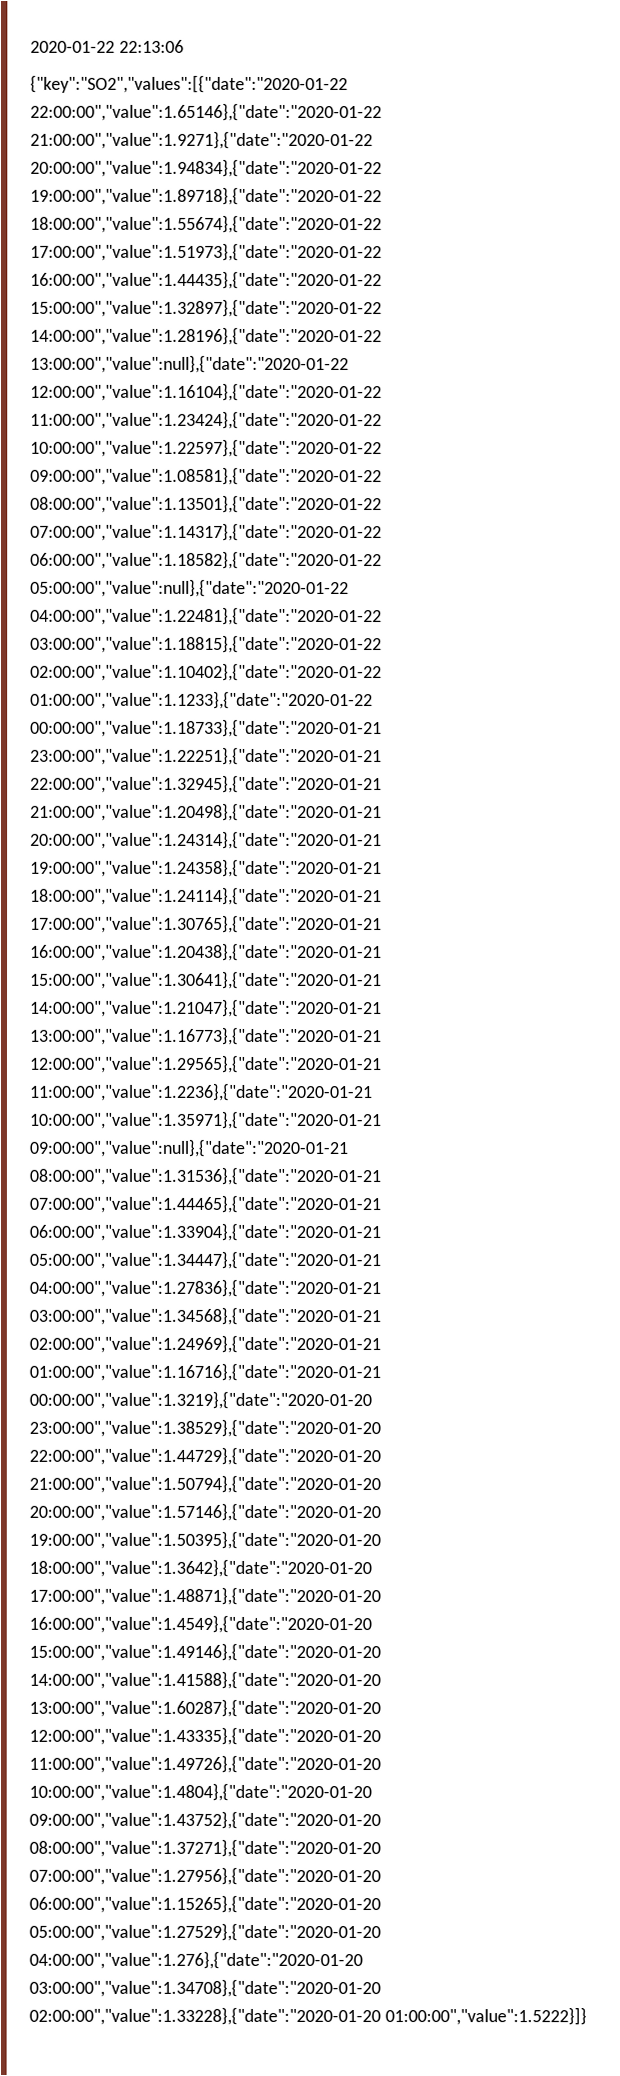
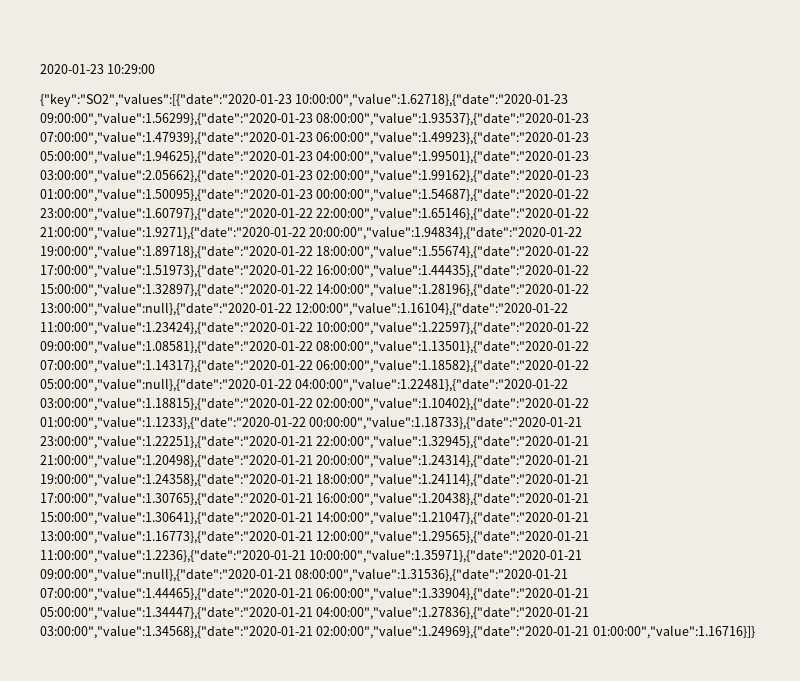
- 2020-01-22 22:13:06
- {"key":"SO2","values":[{"date":"2020-01-22 22:00:00","value":1.65146},{"date":"2020-01-22 21:00:00","value":1.9271},{"date":"2020-01-22 20:00:00","value":1.94834},{"date":"2020-01-22 19:00:00","value":1.89718},{"date":"2020-01-22 18:00:00","value":1.55674},{"date":"2020-01-22 17:00:00","value":1.51973},{"date":"2020-01-22 16:00:00","value":1.44435},{"date":"2020-01-22 15:00:00","value":1.32897},{"date":"2020-01-22 14:00:00","value":1.28196},{"date":"2020-01-22 13:00:00","value":null},{"date":"2020-01-22 12:00:00","value":1.16104},{"date":"2020-01-22 11:00:00","value":1.23424},{"date":"2020-01-22 10:00:00","value":1.22597},{"date":"2020-01-22 09:00:00","value":1.08581},{"date":"2020-01-22 08:00:00","value":1.13501},{"date":"2020-01-22 07:00:00","value":1.14317},{"date":"2020-01-22 06:00:00","value":1.18582},{"date":"2020-01-22 05:00:00","value":null},{"date":"2020-01-22 04:00:00","value":1.22481},{"date":"2020-01-22 03:00:00","value":1.18815},{"date":"2020-01-22 02:00:00","value":1.10402},{"date":"2020-01-22 01:00:00","value":1.1233},{"date":"2020-01-22 00:00:00","value":1.18733},{"date":"2020-01-21 23:00:00","value":1.22251},{"date":"2020-01-21 22:00:00","value":1.32945},{"date":"2020-01-21 21:00:00","value":1.20498},{"date":"2020-01-21 20:00:00","value":1.24314},{"date":"2020-01-21 19:00:00","value":1.24358},{"date":"2020-01-21 18:00:00","value":1.24114},{"date":"2020-01-21 17:00:00","value":1.30765},{"date":"2020-01-21 16:00:00","value":1.20438},{"date":"2020-01-21 15:00:00","value":1.30641},{"date":"2020-01-21 14:00:00","value":1.21047},{"date":"2020-01-21 13:00:00","value":1.16773},{"date":"2020-01-21 12:00:00","value":1.29565},{"date":"2020-01-21 11:00:00","value":1.2236},{"date":"2020-01-21 10:00:00","value":1.35971},{"date":"2020-01-21 09:00:00","value":null},{"date":"2020-01-21 08:00:00","value":1.31536},{"date":"2020-01-21 07:00:00","value":1.44465},{"date":"2020-01-21 06:00:00","value":1.33904},{"date":"2020-01-21 05:00:00","value":1.34447},{"date":"2020-01-21 04:00:00","value":1.27836},{"date":"2020-01-21 03:00:00","value":1.34568},{"date":"2020-01-21 02:00:00","value":1.24969},{"date":"2020-01-21 01:00:00","value":1.16716},{"date":"2020-01-21 00:00:00","value":1.3219},{"date":"2020-01-20 23:00:00","value":1.38529},{"date":"2020-01-20 22:00:00","value":1.44729},{"date":"2020-01-20 21:00:00","value":1.50794},{"date":"2020-01-20 20:00:00","value":1.57146},{"date":"2020-01-20 19:00:00","value":1.50395},{"date":"2020-01-20 18:00:00","value":1.3642},{"date":"2020-01-20 17:00:00","value":1.48871},{"date":"2020-01-20 16:00:00","value":1.4549},{"date":"2020-01-20 15:00:00","value":1.49146},{"date":"2020-01-20 14:00:00","value":1.41588},{"date":"2020-01-20 13:00:00","value":1.60287},{"date":"2020-01-20 12:00:00","value":1.43335},{"date":"2020-01-20 11:00:00","value":1.49726},{"date":"2020-01-20 10:00:00","value":1.4804},{"date":"2020-01-20 09:00:00","value":1.43752},{"date":"2020-01-20 08:00:00","value":1.37271},{"date":"2020-01-20 07:00:00","value":1.27956},{"date":"2020-01-20 06:00:00","value":1.15265},{"date":"2020-01-20 05:00:00","value":1.27529},{"date":"2020-01-20 04:00:00","value":1.276},{"date":"2020-01-20 03:00:00","value":1.34708},{"date":"2020-01-20 02:00:00","value":1.33228},{"date":"2020-01-20 01:00:00","value":1.5222}]}
+ 2020-01-23 10:29:00
+ {"key":"SO2","values":[{"date":"2020-01-23 10:00:00","value":1.62718},{"date":"2020-01-23 09:00:00","value":1.56299},{"date":"2020-01-23 08:00:00","value":1.93537},{"date":"2020-01-23 07:00:00","value":1.47939},{"date":"2020-01-23 06:00:00","value":1.49923},{"date":"2020-01-23 05:00:00","value":1.94625},{"date":"2020-01-23 04:00:00","value":1.99501},{"date":"2020-01-23 03:00:00","value":2.05662},{"date":"2020-01-23 02:00:00","value":1.99162},{"date":"2020-01-23 01:00:00","value":1.50095},{"date":"2020-01-23 00:00:00","value":1.54687},{"date":"2020-01-22 23:00:00","value":1.60797},{"date":"2020-01-22 22:00:00","value":1.65146},{"date":"2020-01-22 21:00:00","value":1.9271},{"date":"2020-01-22 20:00:00","value":1.94834},{"date":"2020-01-22 19:00:00","value":1.89718},{"date":"2020-01-22 18:00:00","value":1.55674},{"date":"2020-01-22 17:00:00","value":1.51973},{"date":"2020-01-22 16:00:00","value":1.44435},{"date":"2020-01-22 15:00:00","value":1.32897},{"date":"2020-01-22 14:00:00","value":1.28196},{"date":"2020-01-22 13:00:00","value":null},{"date":"2020-01-22 12:00:00","value":1.16104},{"date":"2020-01-22 11:00:00","value":1.23424},{"date":"2020-01-22 10:00:00","value":1.22597},{"date":"2020-01-22 09:00:00","value":1.08581},{"date":"2020-01-22 08:00:00","value":1.13501},{"date":"2020-01-22 07:00:00","value":1.14317},{"date":"2020-01-22 06:00:00","value":1.18582},{"date":"2020-01-22 05:00:00","value":null},{"date":"2020-01-22 04:00:00","value":1.22481},{"date":"2020-01-22 03:00:00","value":1.18815},{"date":"2020-01-22 02:00:00","value":1.10402},{"date":"2020-01-22 01:00:00","value":1.1233},{"date":"2020-01-22 00:00:00","value":1.18733},{"date":"2020-01-21 23:00:00","value":1.22251},{"date":"2020-01-21 22:00:00","value":1.32945},{"date":"2020-01-21 21:00:00","value":1.20498},{"date":"2020-01-21 20:00:00","value":1.24314},{"date":"2020-01-21 19:00:00","value":1.24358},{"date":"2020-01-21 18:00:00","value":1.24114},{"date":"2020-01-21 17:00:00","value":1.30765},{"date":"2020-01-21 16:00:00","value":1.20438},{"date":"2020-01-21 15:00:00","value":1.30641},{"date":"2020-01-21 14:00:00","value":1.21047},{"date":"2020-01-21 13:00:00","value":1.16773},{"date":"2020-01-21 12:00:00","value":1.29565},{"date":"2020-01-21 11:00:00","value":1.2236},{"date":"2020-01-21 10:00:00","value":1.35971},{"date":"2020-01-21 09:00:00","value":null},{"date":"2020-01-21 08:00:00","value":1.31536},{"date":"2020-01-21 07:00:00","value":1.44465},{"date":"2020-01-21 06:00:00","value":1.33904},{"date":"2020-01-21 05:00:00","value":1.34447},{"date":"2020-01-21 04:00:00","value":1.27836},{"date":"2020-01-21 03:00:00","value":1.34568},{"date":"2020-01-21 02:00:00","value":1.24969},{"date":"2020-01-21 01:00:00","value":1.16716}]}

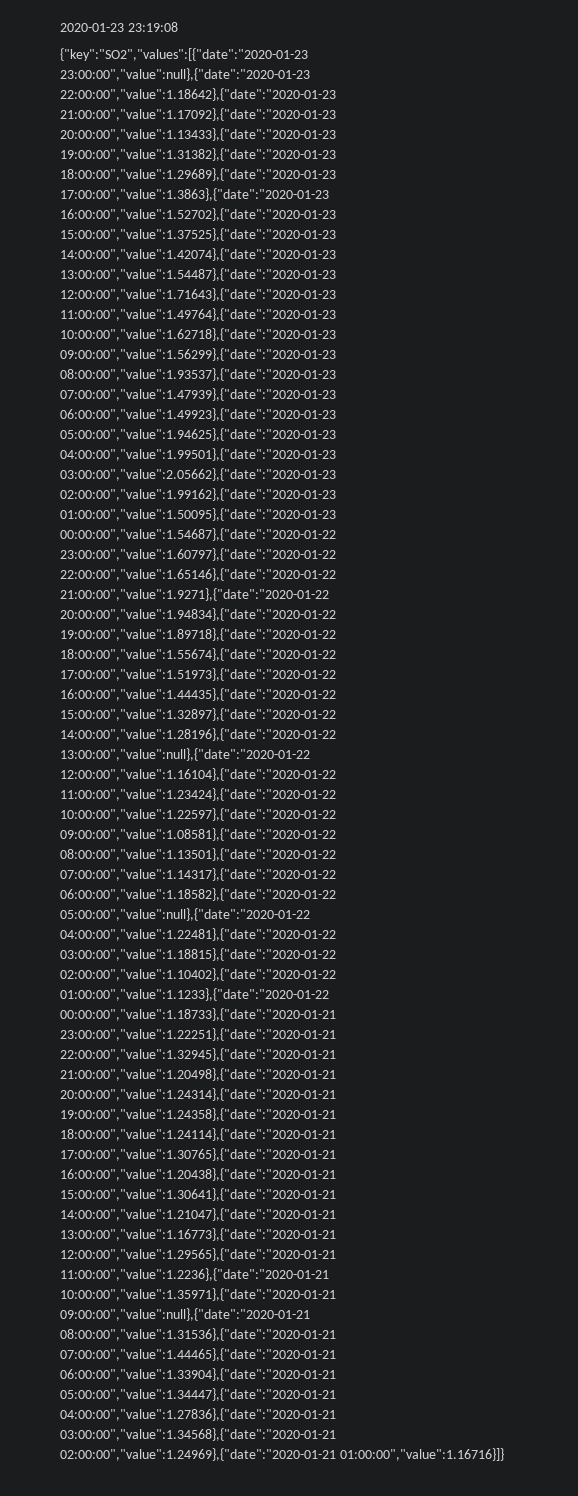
- 2020-01-23 10:29:00
+ 2020-01-23 23:19:08
- {"key":"SO2","values":[{"date":"2020-01-23 10:00:00","value":1.62718},{"date":"2020-01-23 09:00:00","value":1.56299},{"date":"2020-01-23 08:00:00","value":1.93537},{"date":"2020-01-23 07:00:00","value":1.47939},{"date":"2020-01-23 06:00:00","value":1.49923},{"date":"2020-01-23 05:00:00","value":1.94625},{"date":"2020-01-23 04:00:00","value":1.99501},{"date":"2020-01-23 03:00:00","value":2.05662},{"date":"2020-01-23 02:00:00","value":1.99162},{"date":"2020-01-23 01:00:00","value":1.50095},{"date":"2020-01-23 00:00:00","value":1.54687},{"date":"2020-01-22 23:00:00","value":1.60797},{"date":"2020-01-22 22:00:00","value":1.65146},{"date":"2020-01-22 21:00:00","value":1.9271},{"date":"2020-01-22 20:00:00","value":1.94834},{"date":"2020-01-22 19:00:00","value":1.89718},{"date":"2020-01-22 18:00:00","value":1.55674},{"date":"2020-01-22 17:00:00","value":1.51973},{"date":"2020-01-22 16:00:00","value":1.44435},{"date":"2020-01-22 15:00:00","value":1.32897},{"date":"2020-01-22 14:00:00","value":1.28196},{"date":"2020-01-22 13:00:00","value":null},{"date":"2020-01-22 12:00:00","value":1.16104},{"date":"2020-01-22 11:00:00","value":1.23424},{"date":"2020-01-22 10:00:00","value":1.22597},{"date":"2020-01-22 09:00:00","value":1.08581},{"date":"2020-01-22 08:00:00","value":1.13501},{"date":"2020-01-22 07:00:00","value":1.14317},{"date":"2020-01-22 06:00:00","value":1.18582},{"date":"2020-01-22 05:00:00","value":null},{"date":"2020-01-22 04:00:00","value":1.22481},{"date":"2020-01-22 03:00:00","value":1.18815},{"date":"2020-01-22 02:00:00","value":1.10402},{"date":"2020-01-22 01:00:00","value":1.1233},{"date":"2020-01-22 00:00:00","value":1.18733},{"date":"2020-01-21 23:00:00","value":1.22251},{"date":"2020-01-21 22:00:00","value":1.32945},{"date":"2020-01-21 21:00:00","value":1.20498},{"date":"2020-01-21 20:00:00","value":1.24314},{"date":"2020-01-21 19:00:00","value":1.24358},{"date":"2020-01-21 18:00:00","value":1.24114},{"date":"2020-01-21 17:00:00","value":1.30765},{"date":"2020-01-21 16:00:00","value":1.20438},{"date":"2020-01-21 15:00:00","value":1.30641},{"date":"2020-01-21 14:00:00","value":1.21047},{"date":"2020-01-21 13:00:00","value":1.16773},{"date":"2020-01-21 12:00:00","value":1.29565},{"date":"2020-01-21 11:00:00","value":1.2236},{"date":"2020-01-21 10:00:00","value":1.35971},{"date":"2020-01-21 09:00:00","value":null},{"date":"2020-01-21 08:00:00","value":1.31536},{"date":"2020-01-21 07:00:00","value":1.44465},{"date":"2020-01-21 06:00:00","value":1.33904},{"date":"2020-01-21 05:00:00","value":1.34447},{"date":"2020-01-21 04:00:00","value":1.27836},{"date":"2020-01-21 03:00:00","value":1.34568},{"date":"2020-01-21 02:00:00","value":1.24969},{"date":"2020-01-21 01:00:00","value":1.16716}]}
+ {"key":"SO2","values":[{"date":"2020-01-23 23:00:00","value":null},{"date":"2020-01-23 22:00:00","value":1.18642},{"date":"2020-01-23 21:00:00","value":1.17092},{"date":"2020-01-23 20:00:00","value":1.13433},{"date":"2020-01-23 19:00:00","value":1.31382},{"date":"2020-01-23 18:00:00","value":1.29689},{"date":"2020-01-23 17:00:00","value":1.3863},{"date":"2020-01-23 16:00:00","value":1.52702},{"date":"2020-01-23 15:00:00","value":1.37525},{"date":"2020-01-23 14:00:00","value":1.42074},{"date":"2020-01-23 13:00:00","value":1.54487},{"date":"2020-01-23 12:00:00","value":1.71643},{"date":"2020-01-23 11:00:00","value":1.49764},{"date":"2020-01-23 10:00:00","value":1.62718},{"date":"2020-01-23 09:00:00","value":1.56299},{"date":"2020-01-23 08:00:00","value":1.93537},{"date":"2020-01-23 07:00:00","value":1.47939},{"date":"2020-01-23 06:00:00","value":1.49923},{"date":"2020-01-23 05:00:00","value":1.94625},{"date":"2020-01-23 04:00:00","value":1.99501},{"date":"2020-01-23 03:00:00","value":2.05662},{"date":"2020-01-23 02:00:00","value":1.99162},{"date":"2020-01-23 01:00:00","value":1.50095},{"date":"2020-01-23 00:00:00","value":1.54687},{"date":"2020-01-22 23:00:00","value":1.60797},{"date":"2020-01-22 22:00:00","value":1.65146},{"date":"2020-01-22 21:00:00","value":1.9271},{"date":"2020-01-22 20:00:00","value":1.94834},{"date":"2020-01-22 19:00:00","value":1.89718},{"date":"2020-01-22 18:00:00","value":1.55674},{"date":"2020-01-22 17:00:00","value":1.51973},{"date":"2020-01-22 16:00:00","value":1.44435},{"date":"2020-01-22 15:00:00","value":1.32897},{"date":"2020-01-22 14:00:00","value":1.28196},{"date":"2020-01-22 13:00:00","value":null},{"date":"2020-01-22 12:00:00","value":1.16104},{"date":"2020-01-22 11:00:00","value":1.23424},{"date":"2020-01-22 10:00:00","value":1.22597},{"date":"2020-01-22 09:00:00","value":1.08581},{"date":"2020-01-22 08:00:00","value":1.13501},{"date":"2020-01-22 07:00:00","value":1.14317},{"date":"2020-01-22 06:00:00","value":1.18582},{"date":"2020-01-22 05:00:00","value":null},{"date":"2020-01-22 04:00:00","value":1.22481},{"date":"2020-01-22 03:00:00","value":1.18815},{"date":"2020-01-22 02:00:00","value":1.10402},{"date":"2020-01-22 01:00:00","value":1.1233},{"date":"2020-01-22 00:00:00","value":1.18733},{"date":"2020-01-21 23:00:00","value":1.22251},{"date":"2020-01-21 22:00:00","value":1.32945},{"date":"2020-01-21 21:00:00","value":1.20498},{"date":"2020-01-21 20:00:00","value":1.24314},{"date":"2020-01-21 19:00:00","value":1.24358},{"date":"2020-01-21 18:00:00","value":1.24114},{"date":"2020-01-21 17:00:00","value":1.30765},{"date":"2020-01-21 16:00:00","value":1.20438},{"date":"2020-01-21 15:00:00","value":1.30641},{"date":"2020-01-21 14:00:00","value":1.21047},{"date":"2020-01-21 13:00:00","value":1.16773},{"date":"2020-01-21 12:00:00","value":1.29565},{"date":"2020-01-21 11:00:00","value":1.2236},{"date":"2020-01-21 10:00:00","value":1.35971},{"date":"2020-01-21 09:00:00","value":null},{"date":"2020-01-21 08:00:00","value":1.31536},{"date":"2020-01-21 07:00:00","value":1.44465},{"date":"2020-01-21 06:00:00","value":1.33904},{"date":"2020-01-21 05:00:00","value":1.34447},{"date":"2020-01-21 04:00:00","value":1.27836},{"date":"2020-01-21 03:00:00","value":1.34568},{"date":"2020-01-21 02:00:00","value":1.24969},{"date":"2020-01-21 01:00:00","value":1.16716}]}

